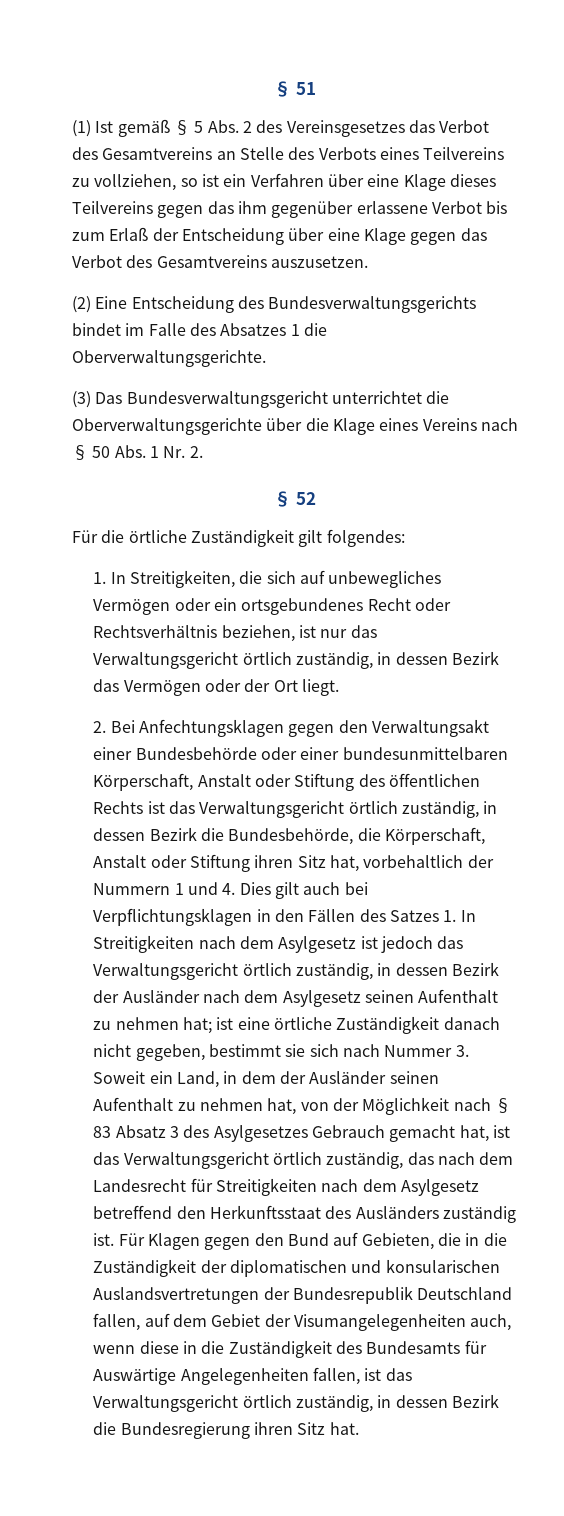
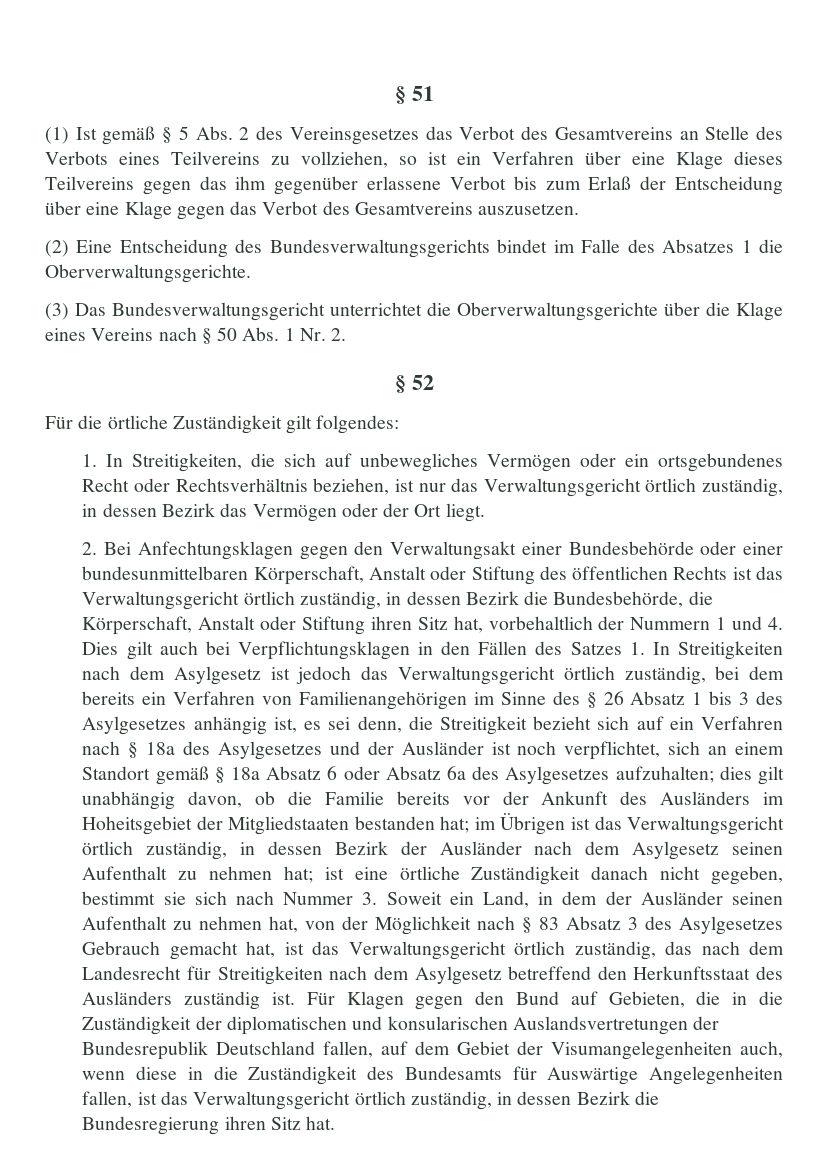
- 2. Bei Anfechtungsklagen gegen den Verwaltungsakt einer Bundesbehörde oder einer bundesunmittelbaren Körperschaft, Anstalt oder Stiftung des öffentlichen Rechts ist das Verwaltungsgericht örtlich zuständig, in dessen Bezirk die Bundesbehörde, die Körperschaft, Anstalt oder Stiftung ihren Sitz hat, vorbehaltlich der Nummern 1 und 4. Dies gilt auch bei Verpflichtungsklagen in den Fällen des Satzes 1. In Streitigkeiten nach dem Asylgesetz ist jedoch das Verwaltungsgericht örtlich zuständig, in dessen Bezirk der Ausländer nach dem Asylgesetz seinen Aufenthalt zu nehmen hat;
+ 2. Bei Anfechtungsklagen gegen den Verwaltungsakt einer Bundesbehörde oder einer bundesunmittelbaren Körperschaft, Anstalt oder Stiftung des öffentlichen Rechts ist das Verwaltungsgericht örtlich zuständig, in dessen Bezirk die Bundesbehörde, die Körperschaft, Anstalt oder Stiftung ihren Sitz hat, vorbehaltlich der Nummern 1 und 4. Dies gilt auch bei Verpflichtungsklagen in den Fällen des Satzes 1. In Streitigkeiten nach dem Asylgesetz ist jedoch das Verwaltungsgericht örtlich zuständig, bei dem bereits ein Verfahren von Familienangehörigen im Sinne des § 26 Absatz 1 bis 3 des Asylgesetzes anhängig ist, es sei denn, die Streitigkeit bezieht sich auf ein Verfahren nach § 18a des Asylgesetzes und der Ausländer ist noch verpflichtet, sich an einem Standort gemäß § 18a Absatz 6 oder Absatz 6a des Asylgesetzes aufzuhalten; dies gilt unabhängig davon, ob die Familie bereits vor der Ankunft des Ausländers im Hoheitsgebiet der Mitgliedstaaten bestanden hat; im Übrigen ist das Verwaltungsgericht örtlich zuständig, in dessen Bezirk der Ausländer nach dem Asylgesetz seinen Aufenthalt zu nehmen hat;

